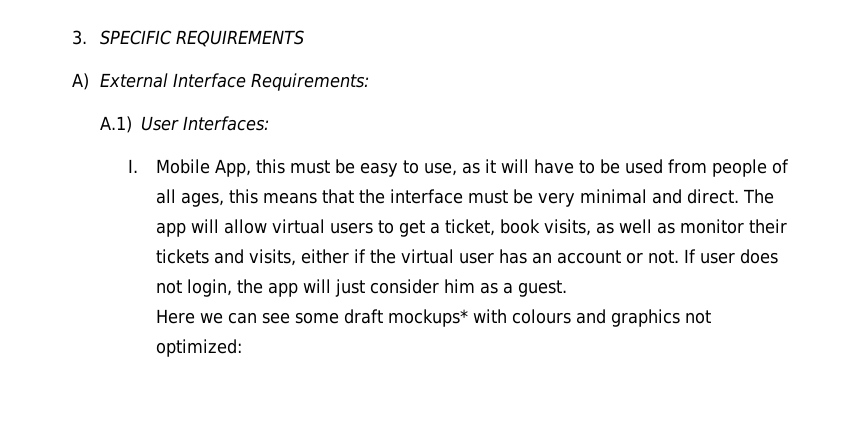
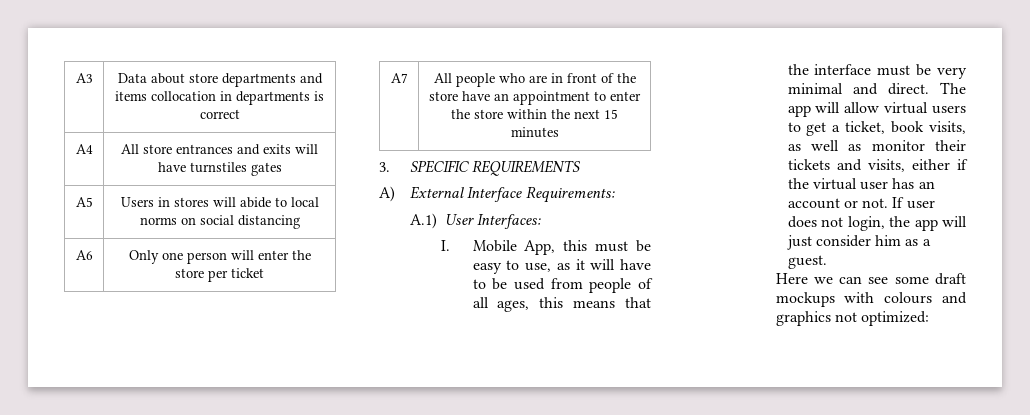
+ A3 | Data about store departments and items collocation in departments is correct
+ A4 | All store entrances and exits will have turnstiles gates
+ A5 | Users in stores will abide to local norms on social distancing
+ A6 | Only one person will enter the store per ticket
+ A7 | All people who are in front of the store have an appointment to enter the store within the next 15 minutes
- Here we can see some draft mockups* with colours and graphics not optimized:
+ Here we can see some draft mockups with colours and graphics not optimized:

